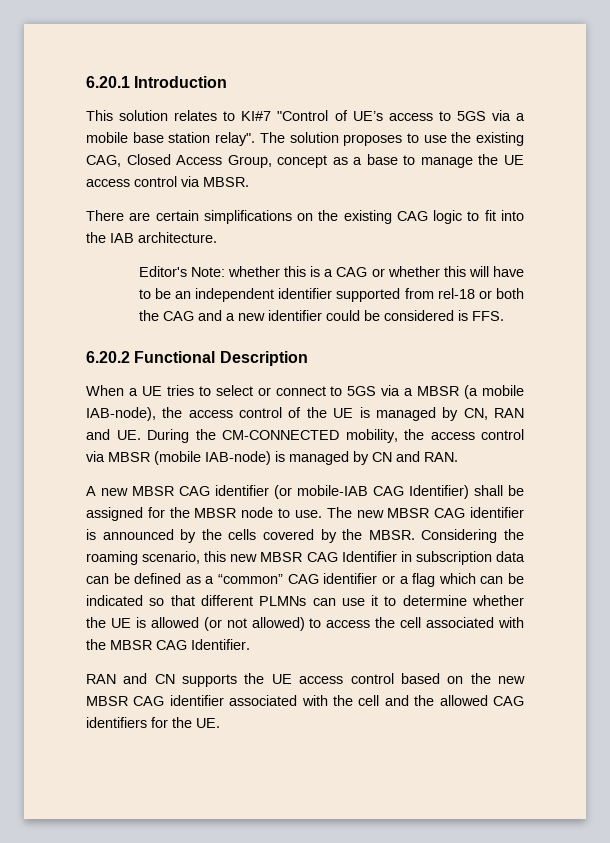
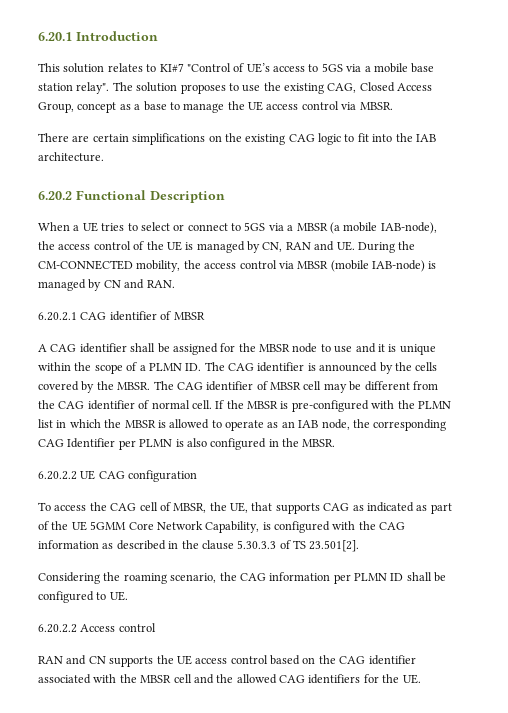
- Editor's Note: whether this is a CAG or whether this will have to be an independent identifier supported from rel-18 or both the CAG and a new identifier could be considered is FFS.
- A new MBSR CAG identifier (or mobile-IAB CAG Identifier) shall be assigned for the MBSR node to use. The new MBSR CAG identifier is announced by the cells covered by the MBSR.
+ 6.20.2.1 CAG identifier of MBSR
+ A CAG identifier shall be assigned for the MBSR node to use and it is unique within the scope of a PLMN ID. The CAG identifier is announced by the cells covered by the MBSR.
- Considering the roaming scenario, this new MBSR CAG Identifier in subscription data can be defined as a “common” CAG identifier or a flag which can be indicated so that different PLMNs can use it to determine whether the UE is allowed (or not allowed) to access the cell associated with the MBSR CAG Identifier.
+ The CAG identifier of MBSR cell may be different from the CAG identifier of normal cell. If the MBSR is pre-configured with the PLMN list in which the MBSR is allowed to operate as an IAB node, the corresponding CAG Identifier per PLMN is also configured in the MBSR.
+ 6.20.2.2 UE CAG configuration
+ To access the CAG cell of MBSR, the UE, that supports CAG as indicated as part of the UE 5GMM Core Network Capability, is configured with the CAG information as described in the clause 5.30.3.3 of TS 23.501[2].
+ Considering the roaming scenario, the CAG information per PLMN ID shall be configured to UE.
+ 6.20.2.2 Access control
- RAN and CN supports the UE access control based on the new MBSR CAG identifier associated with the cell and the allowed CAG identifiers for the UE.
+ RAN and CN supports the UE access control based on the CAG identifier associated with the MBSR cell and the allowed CAG identifiers for the UE.

